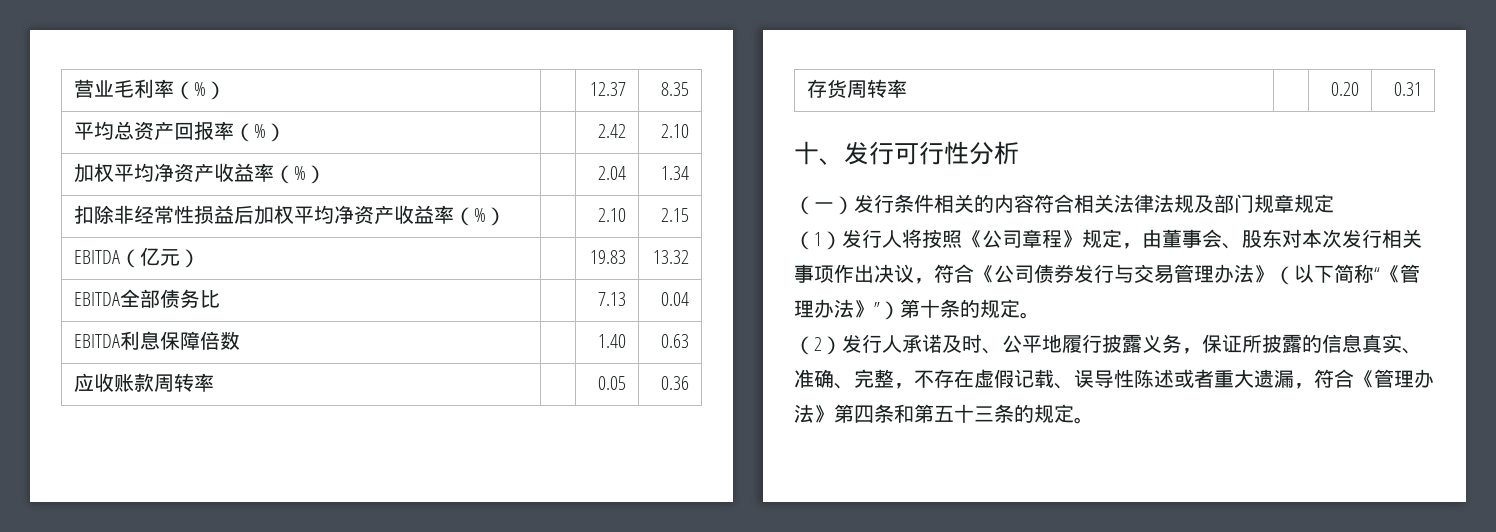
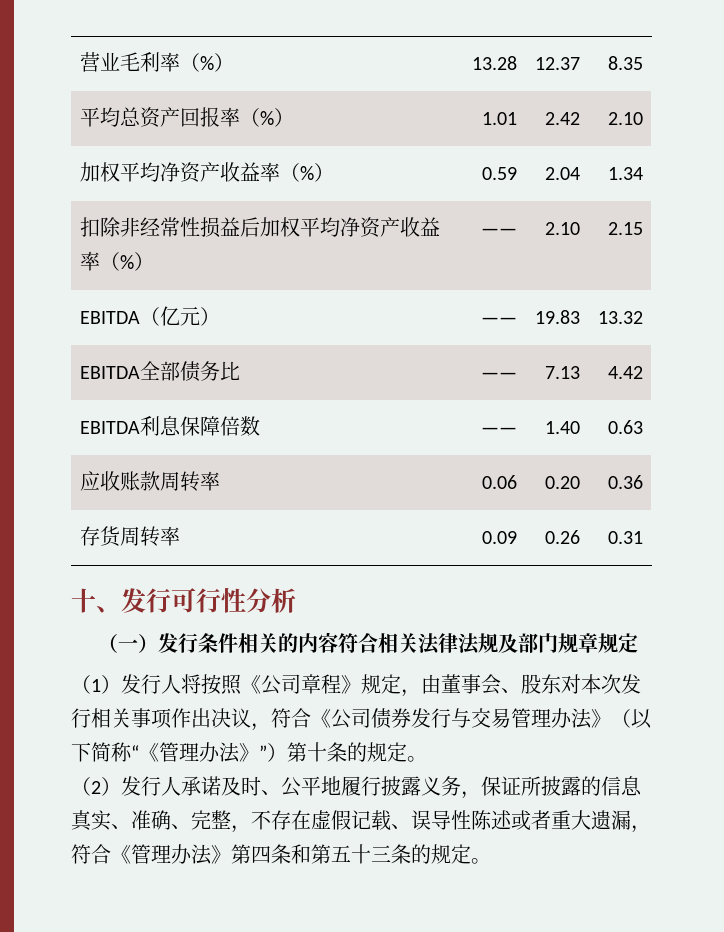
- 营业毛利率（%） | | 12.37 | 8.35
+ 营业毛利率（%） | 13.28 | 12.37 | 8.35
- 平均总资产回报率（%） | | 2.42 | 2.10
+ 平均总资产回报率（%） | 1.01 | 2.42 | 2.10
- 加权平均净资产收益率（%） | | 2.04 | 1.34
+ 加权平均净资产收益率（%） | 0.59 | 2.04 | 1.34
- 扣除非经常性损益后加权平均净资产收益率（%） | | 2.10 | 2.15
+ 扣除非经常性损益后加权平均净资产收益率（%） | —— | 2.10 | 2.15
- EBITDA（亿元） | | 19.83 | 13.32
+ EBITDA（亿元） | —— | 19.83 | 13.32
- EBITDA全部债务比 | | 7.13 | 0.04
+ EBITDA全部债务比 | —— | 7.13 | 4.42
- EBITDA利息保障倍数 | | 1.40 | 0.63
+ EBITDA利息保障倍数 | —— | 1.40 | 0.63
- 应收账款周转率 | | 0.05 | 0.36
+ 应收账款周转率 | 0.06 | 0.20 | 0.36
- 存货周转率 | | 0.20 | 0.31
+ 存货周转率 | 0.09 | 0.26 | 0.31

